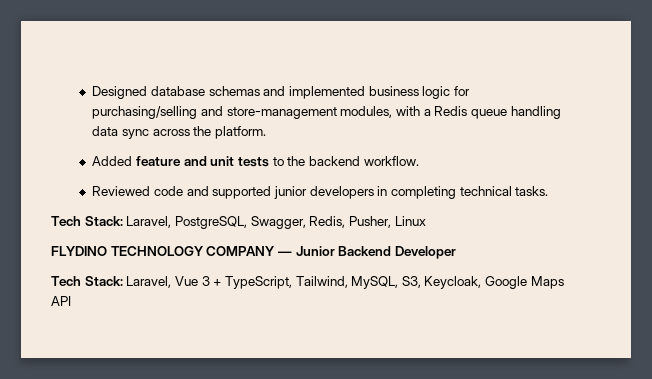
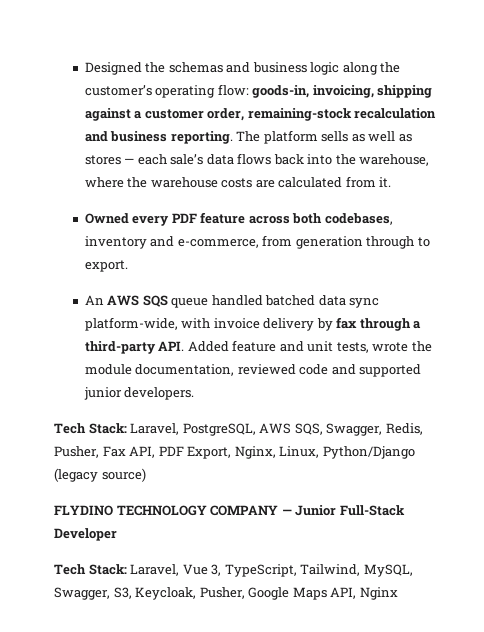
- Designed database schemas and implemented business logic for purchasing/selling and store-management modules, with a Redis queue handling data sync across the platform.
- Added feature and unit tests to the backend workflow.
- Reviewed code and supported junior developers in completing technical tasks.
+ Designed the schemas and business logic along the customer’s operating flow: goods-in, invoicing, shipping against a customer order, remaining-stock recalculation and business reporting. The platform sells as well as stores — each sale’s data flows back into the warehouse, where the warehouse costs are calculated from it.
+ Owned every PDF feature across both codebases, inventory and e-commerce, from generation through to export.
+ An AWS SQS queue handled batched data sync platform-wide, with invoice delivery by fax through a third-party API. Added feature and unit tests, wrote the module documentation, reviewed code and supported junior developers.
- Tech Stack: Laravel, PostgreSQL, Swagger, Redis, Pusher, Linux
+ Tech Stack: Laravel, PostgreSQL, AWS SQS, Swagger, Redis, Pusher, Fax API, PDF Export, Nginx, Linux, Python/Django (legacy source)
- FLYDINO TECHNOLOGY COMPANY — Junior Backend Developer
+ FLYDINO TECHNOLOGY COMPANY — Junior Full-Stack Developer
- Tech Stack: Laravel, Vue 3 + TypeScript, Tailwind, MySQL, S3, Keycloak, Google Maps API
+ Tech Stack: Laravel, Vue 3, TypeScript, Tailwind, MySQL, Swagger, S3, Keycloak, Pusher, Google Maps API, Nginx

